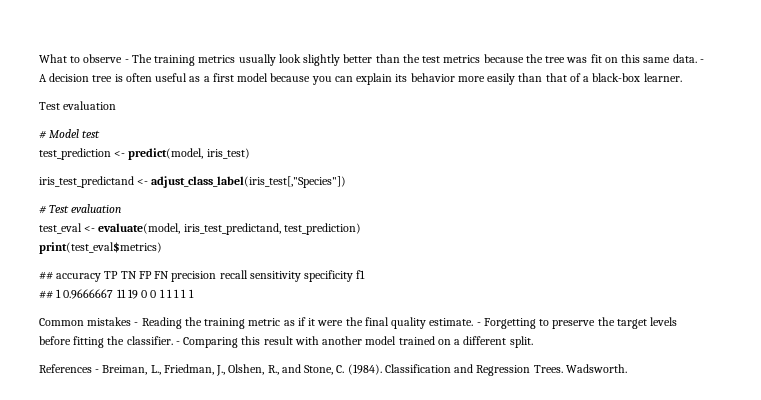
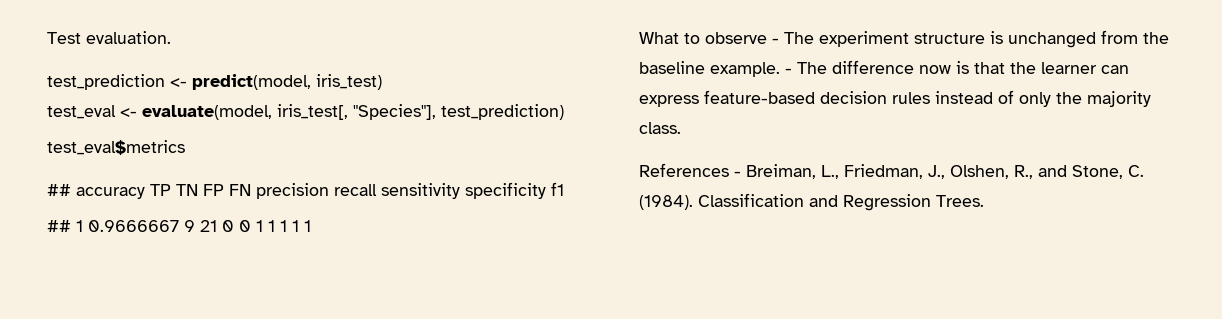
- What to observe - The training metrics usually look slightly better than the test metrics because the tree was fit on this same data. - A decision tree is often useful as a first model because you can explain its behavior more easily than that of a black-box learner.
- Test evaluation
- # Model test
+ Test evaluation.
  test_prediction <- predict(model, iris_test)
- iris_test_predictand <- adjust_class_label(iris_test[,"Species"])
- # Test evaluation
- test_eval <- evaluate(model, iris_test_predictand, test_prediction)
+ test_eval <- evaluate(model, iris_test[, "Species"], test_prediction)
- print(test_eval$metrics)
+ test_eval$metrics
- ## 1 0.9666667 11 19 0 0 1 1 1 1 1
+ ## 1 0.9666667 9 21 0 0 1 1 1 1 1
- Common mistakes - Reading the training metric as if it were the final quality estimate. - Forgetting to preserve the target levels before fitting the classifier. - Comparing this result with another model trained on a different split.
+ What to observe - The experiment structure is unchanged from the baseline example. - The difference now is that the learner can express feature-based decision rules instead of only the majority class.
- Wadsworth.

